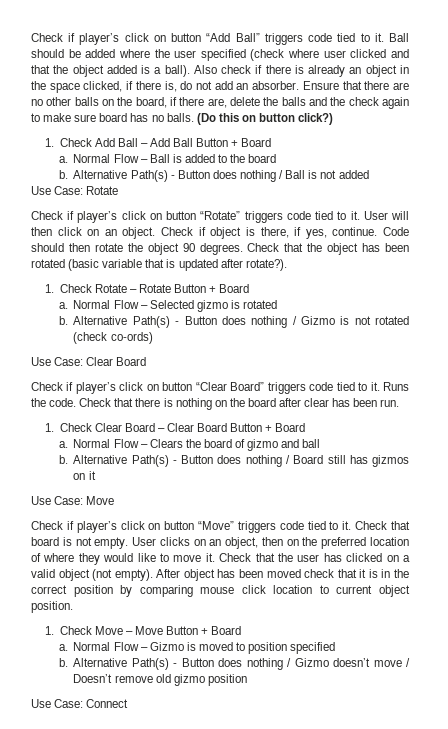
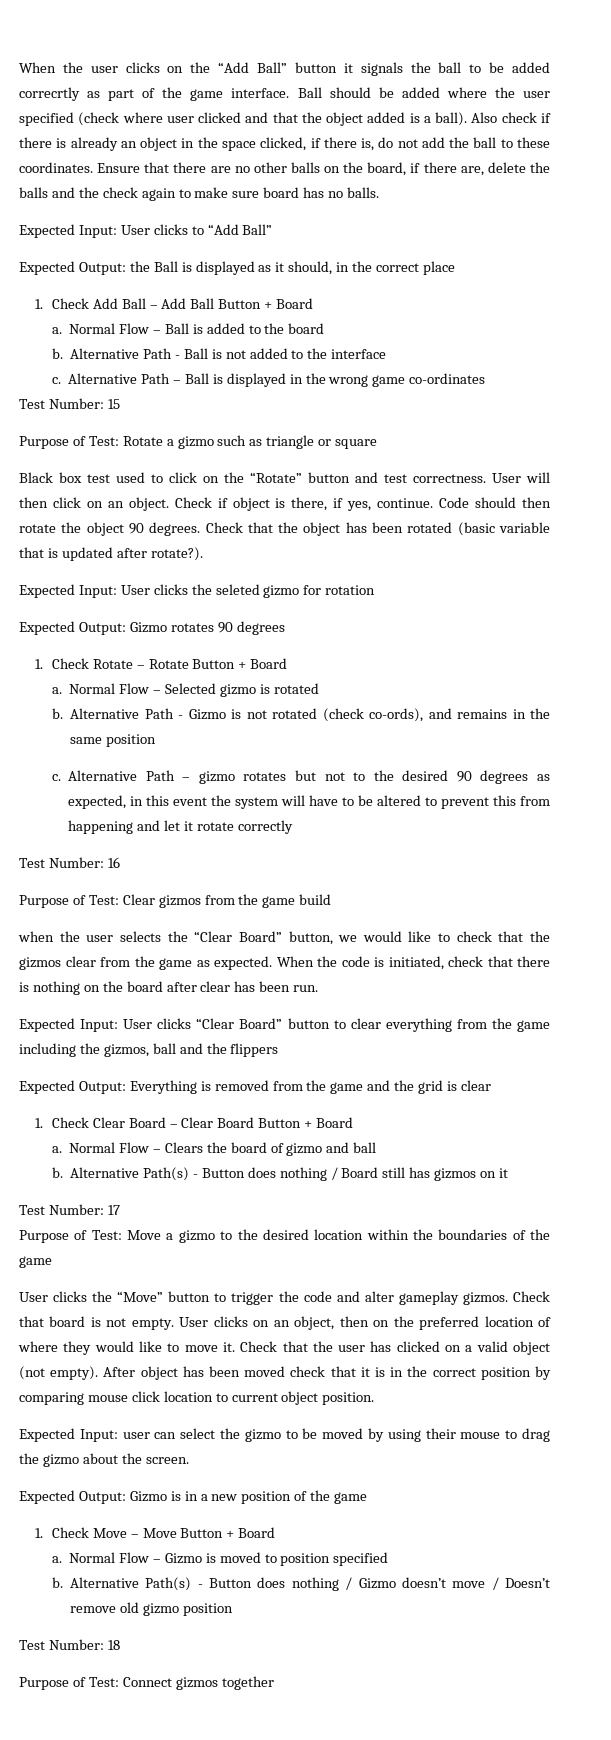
- Check if player’s click on button “Add Ball” triggers code tied to it.
+ When the user clicks on the “Add Ball” button it signals the ball to be added correcrtly as part of the game interface.
- Also check if there is already an object in the space clicked, if there is, do not add an absorber.
+ Also check if there is already an object in the space clicked, if there is, do not add the ball to these coordinates.
- Ensure that there are no other balls on the board, if there are, delete the balls and the check again to make sure board has no balls. (Do this on button click?)
+ Ensure that there are no other balls on the board, if there are, delete the balls and the check again to make sure board has no balls.
+ Expected Input: User clicks to “Add Ball”
+ Expected Output: the Ball is displayed as it should, in the correct place
- Alternative Path(s) - Button does nothing / Ball is not added
- Use Case: Rotate
- Check if player’s click on button “Rotate” triggers code tied to it.
+ Alternative Path - Ball is not added to the interface
+ c. Alternative Path – Ball is displayed in the wrong game co-ordinates
+ Test Number: 15
+ Purpose of Test: Rotate a gizmo such as triangle or square
+ Black box test used to click on the “Rotate” button and test correctness.
+ Expected Input: User clicks the seleted gizmo for rotation
+ Expected Output: Gizmo rotates 90 degrees
- Alternative Path(s) - Button does nothing / Gizmo is not rotated (check co-ords)
- Use Case: Clear Board
- Check if player’s click on button “Clear Board” triggers code tied to it. Runs the code. Check that there is nothing on the board after clear has been run.
+ Alternative Path - Gizmo is not rotated (check co-ords), and remains in the same position
+ c. Alternative Path – gizmo rotates but not to the desired 90 degrees as expected, in this event the system will have to be altered to prevent this from happening and let it rotate correctly
+ Test Number: 16
+ Purpose of Test: Clear gizmos from the game build
+ when the user selects the “Clear Board” button, we would like to check that the gizmos clear from the game as expected. When the code is initiated, check that there is nothing on the board after clear has been run.
+ Expected Input: User clicks “Clear Board” button to clear everything from the game including the gizmos, ball and the flippers
+ Expected Output: Everything is removed from the game and the grid is clear
- Use Case: Move
- Check if player’s click on button “Move” triggers code tied to it.
+ Test Number: 17
+ Purpose of Test: Move a gizmo to the desired location within the boundaries of the game
+ User clicks the “Move” button to trigger the code and alter gameplay gizmos.
+ Expected Input: user can select the gizmo to be moved by using their mouse to drag the gizmo about the screen.
+ Expected Output: Gizmo is in a new position of the game
- Use Case: Connect
+ Test Number: 18
+ Purpose of Test: Connect gizmos together

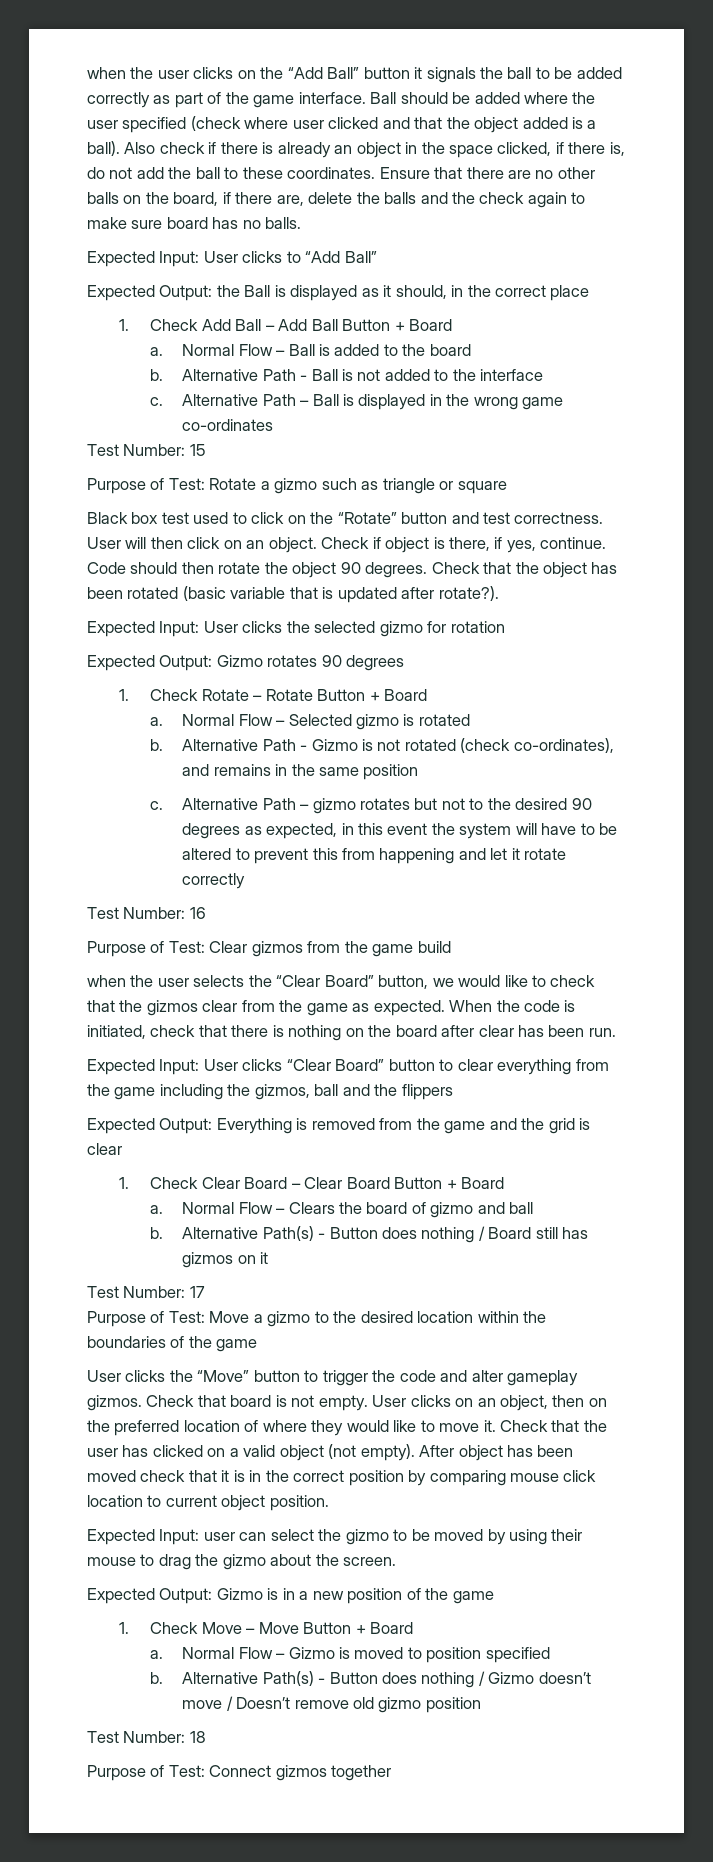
- When the user clicks on the “Add Ball” button it signals the ball to be added correcrtly as part of the game interface.
+ when the user clicks on the “Add Ball” button it signals the ball to be added correctly as part of the game interface.
- Expected Input: User clicks the seleted gizmo for rotation
+ Expected Input: User clicks the selected gizmo for rotation
- Alternative Path - Gizmo is not rotated (check co-ords), and remains in the same position
+ Alternative Path - Gizmo is not rotated (check co-ordinates), and remains in the same position

